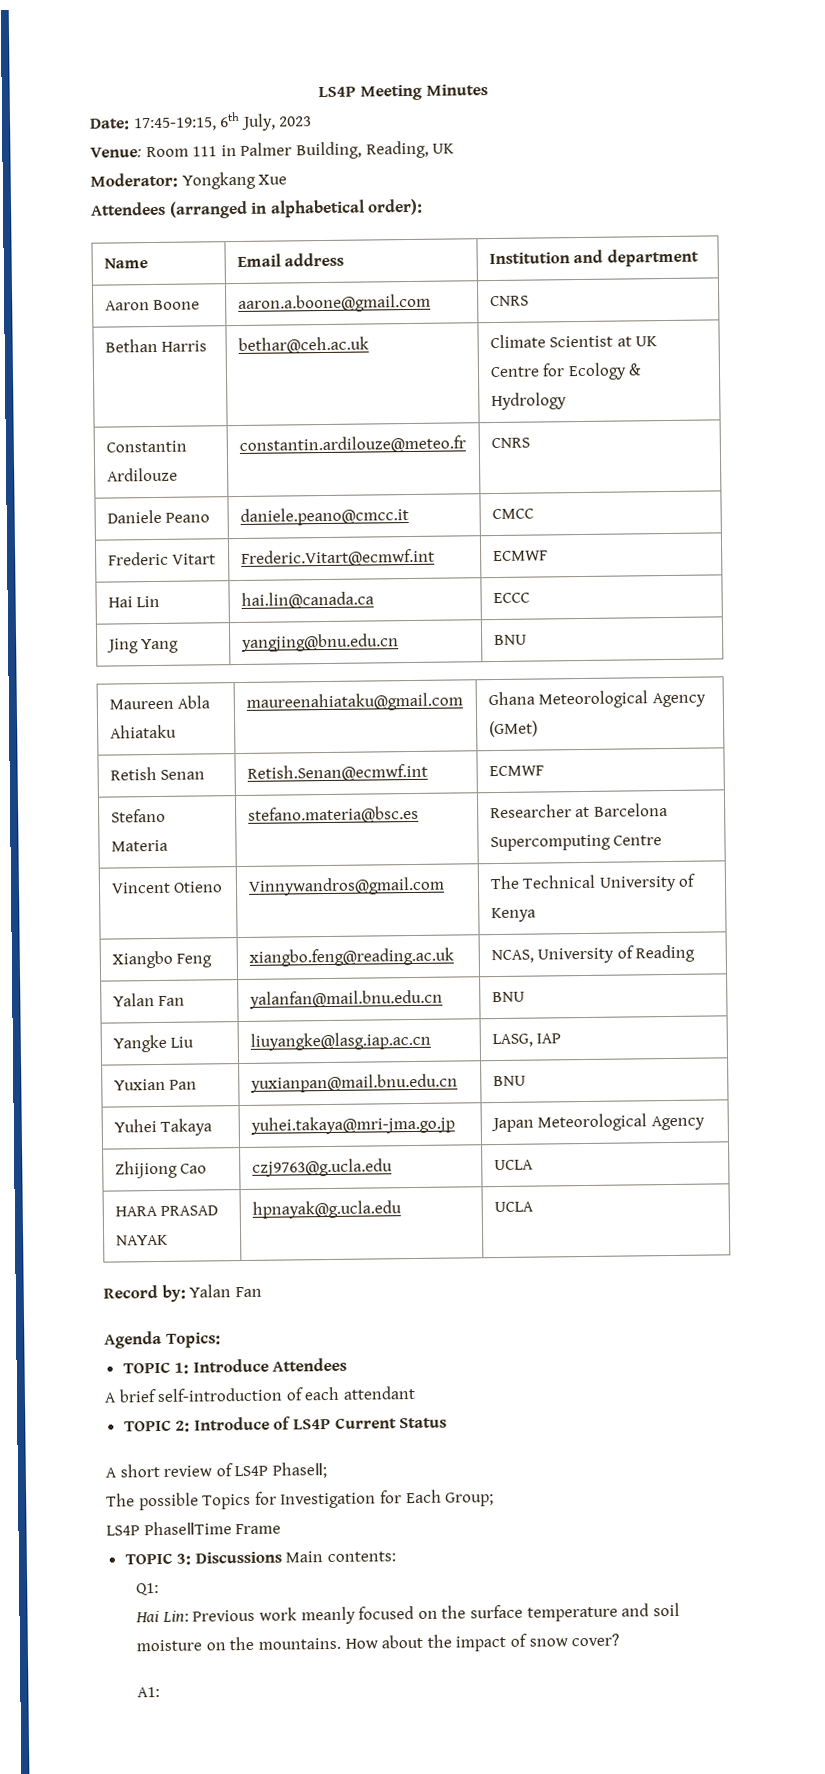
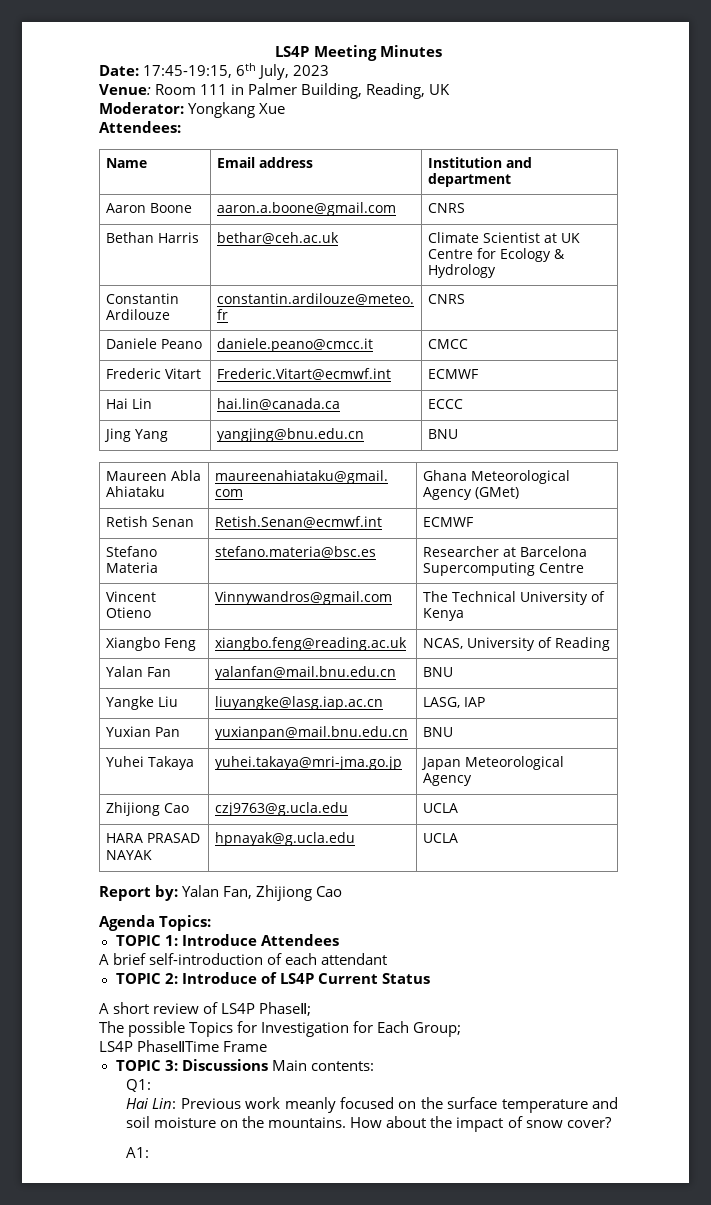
- Attendees (arranged in alphabetical order):
+ Attendees:
- Record by: Yalan Fan
+ Report by: Yalan Fan, Zhijiong Cao

